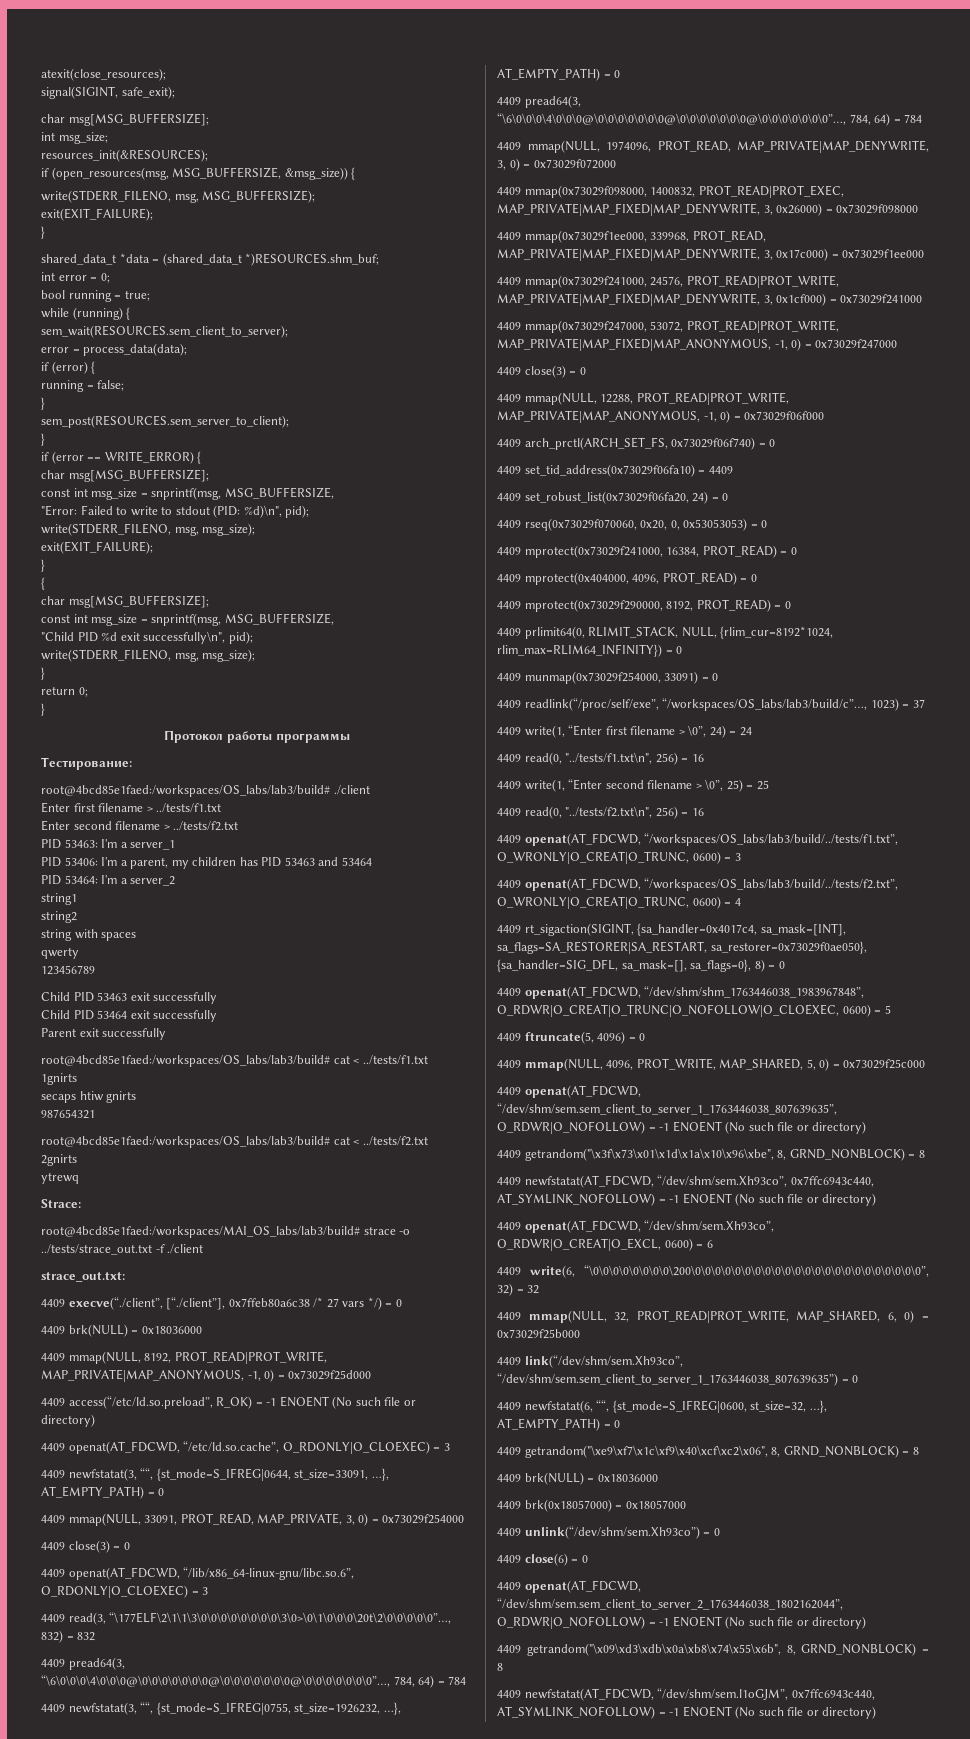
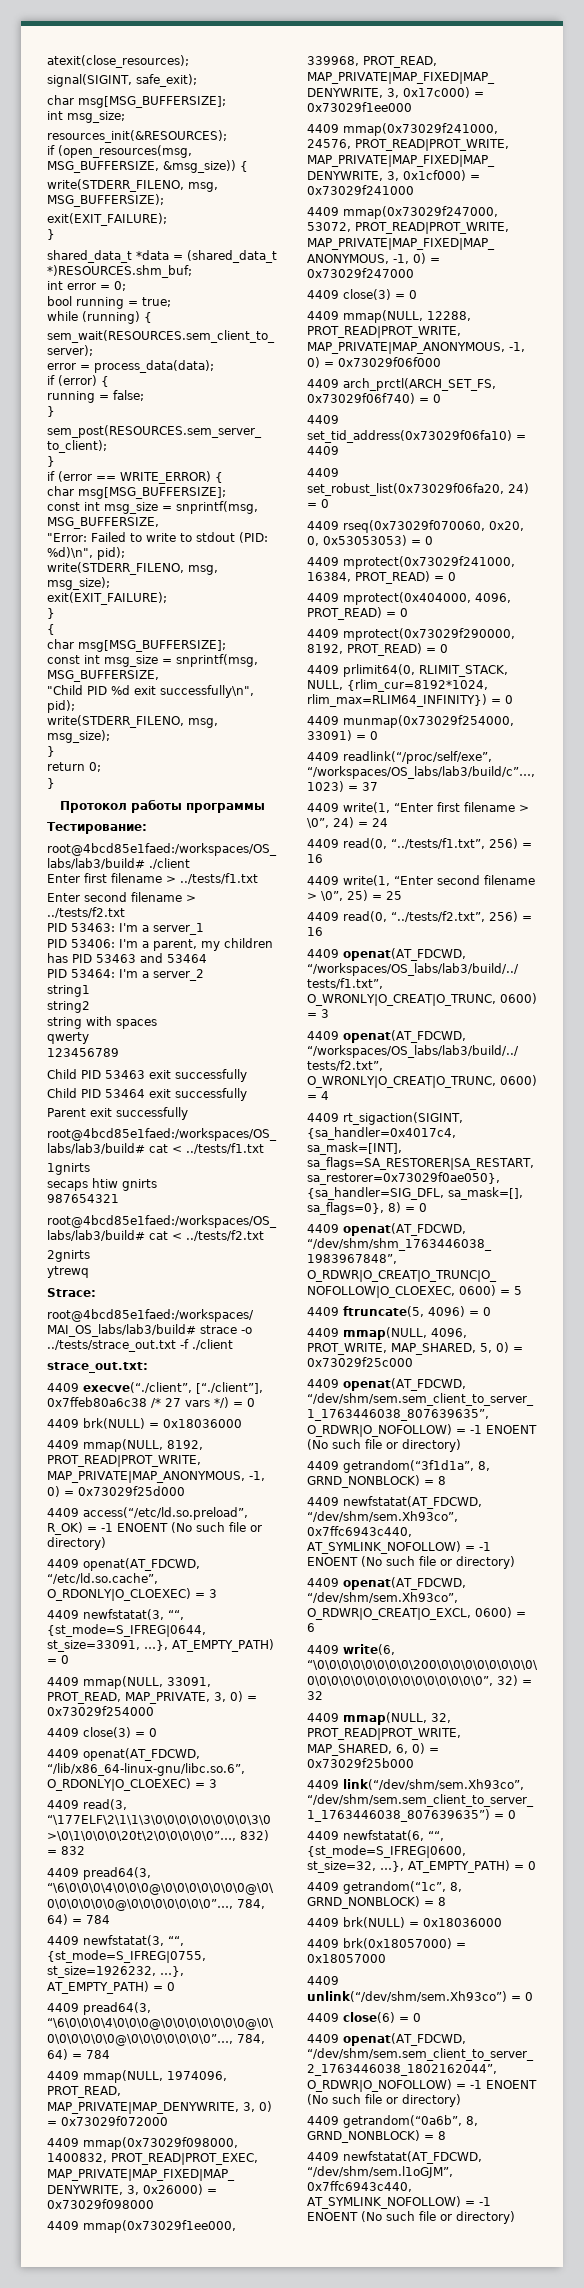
- 4409 read(0, "../tests/f1.txt\n", 256) = 16
+ 4409 read(0, “../tests/f1.txt”, 256) = 16
- 4409 read(0, "../tests/f2.txt\n", 256) = 16
+ 4409 read(0, “../tests/f2.txt”, 256) = 16
- 4409 getrandom("\x3f\x73\x01\x1d\x1a\x10\x96\xbe", 8, GRND_NONBLOCK) = 8
+ 4409 getrandom(“3f1d1a”, 8, GRND_NONBLOCK) = 8
- 4409 getrandom("\xe9\xf7\x1c\xf9\x40\xcf\xc2\x06", 8, GRND_NONBLOCK) = 8
+ 4409 getrandom(“1c”, 8, GRND_NONBLOCK) = 8
- 4409 getrandom("\x09\xd3\xdb\x0a\xb8\x74\x55\x6b", 8, GRND_NONBLOCK) = 8
+ 4409 getrandom(“0a6b”, 8, GRND_NONBLOCK) = 8

